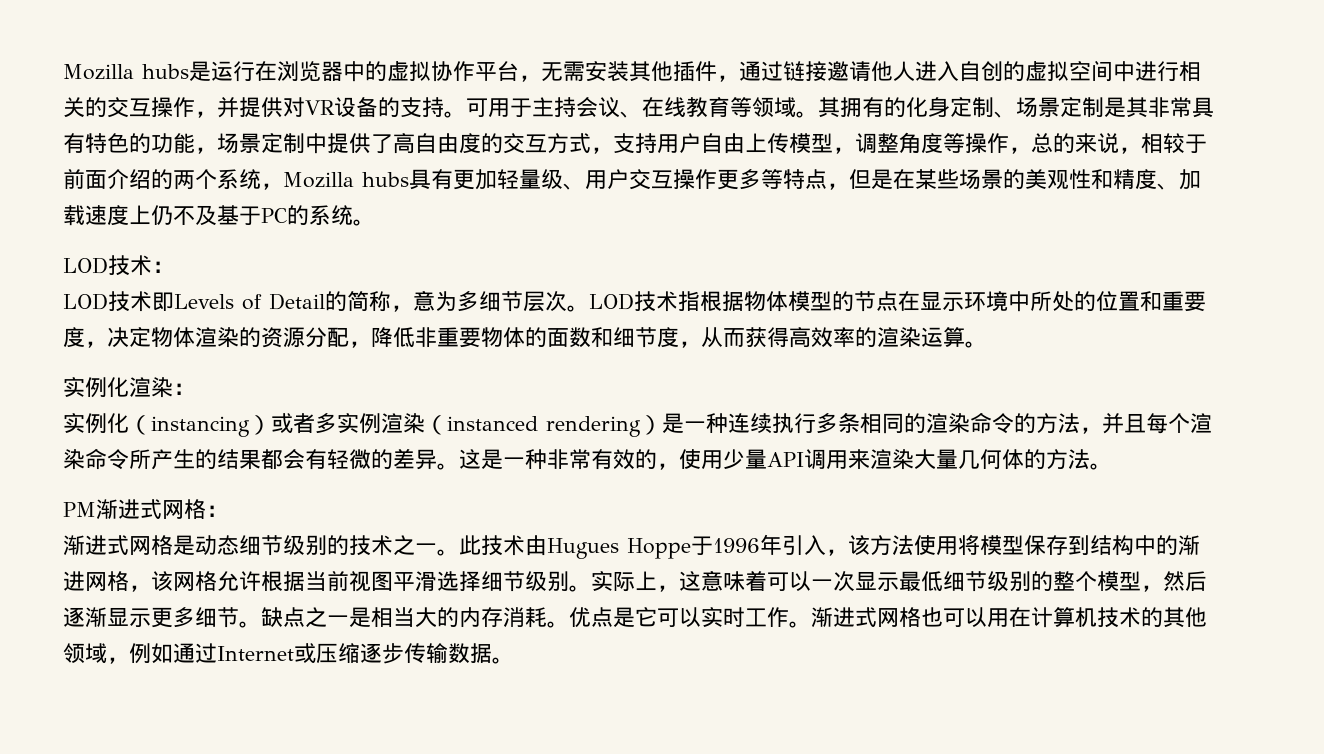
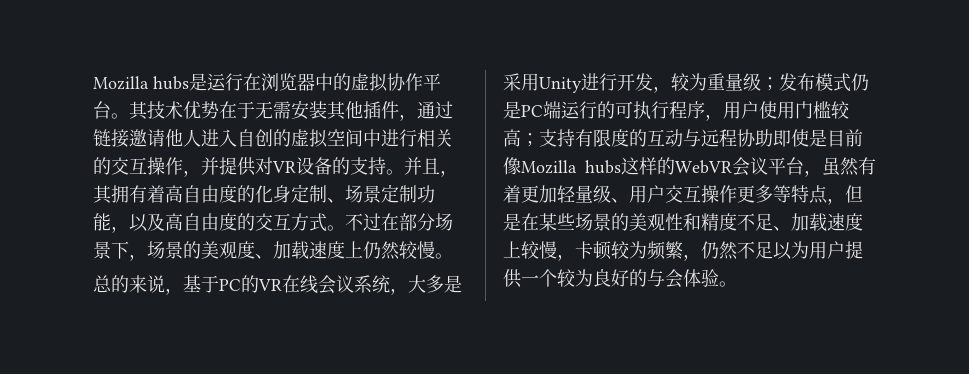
- Mozilla hubs是运行在浏览器中的虚拟协作平台，无需安装其他插件，通过链接邀请他人进入自创的虚拟空间中进行相关的交互操作，并提供对VR设备的支持。
+ Mozilla hubs是运行在浏览器中的虚拟协作平台。其技术优势在于无需安装其他插件，通过链接邀请他人进入自创的虚拟空间中进行相关的交互操作，并提供对VR设备的支持。
- 可用于主持会议、在线教育等领域。其拥有的化身定制、场景定制是其非常具有特色的功能，场景定制中提供了高自由度的交互方式，支持用户自由上传模型，调整角度等操作，总的来说，相较于前面介绍的两个系统，Mozilla hubs具有更加轻量级、用户交互操作更多等特点，但是在某些场景的美观性和精度、加载速度上仍不及基于PC的系统。
- LOD技术：
- LOD技术即Levels of Detail的简称，意为多细节层次。LOD技术指根据物体模型的节点在显示环境中所处的位置和重要度，决定物体渲染的资源分配，降低非重要物体的面数和细节度，从而获得高效率的渲染运算。
- 实例化渲染：
- 实例化（instancing）或者多实例渲染（instanced rendering）是一种连续执行多条相同的渲染命令的方法，并且每个渲染命令所产生的结果都会有轻微的差异。这是一种非常有效的，使用少量API调用来渲染大量几何体的方法。
- PM渐进式网格：
- 渐进式网格是动态细节级别的技术之一。此技术由Hugues Hoppe于1996年引入，该方法使用将模型保存到结构中的渐进网格，该网格允许根据当前视图平滑选择细节级别。实际上，这意味着可以一次显示最低细节级别的整个模型，然后逐渐显示更多细节。缺点之一是相当大的内存消耗。优点是它可以实时工作。渐进式网格也可以用在计算机技术的其他领域，例如通过Internet或压缩逐步传输数据。
+ 并且，其拥有着高自由度的化身定制、场景定制功能，以及高自由度的交互方式。不过在部分场景下，场景的美观度、加载速度上仍然较慢。
+ 总的来说，基于PC的VR在线会议系统，大多是采用Unity进行开发，较为重量级；发布模式仍是PC端运行的可执行程序，用户使用门槛较高；支持有限度的互动与远程协助即使是目前像Mozilla hubs这样的WebVR会议平台，虽然有着更加轻量级、用户交互操作更多等特点，但是在某些场景的美观性和精度不足、加载速度上较慢，卡顿较为频繁，仍然不足以为用户提供一个较为良好的与会体验。

